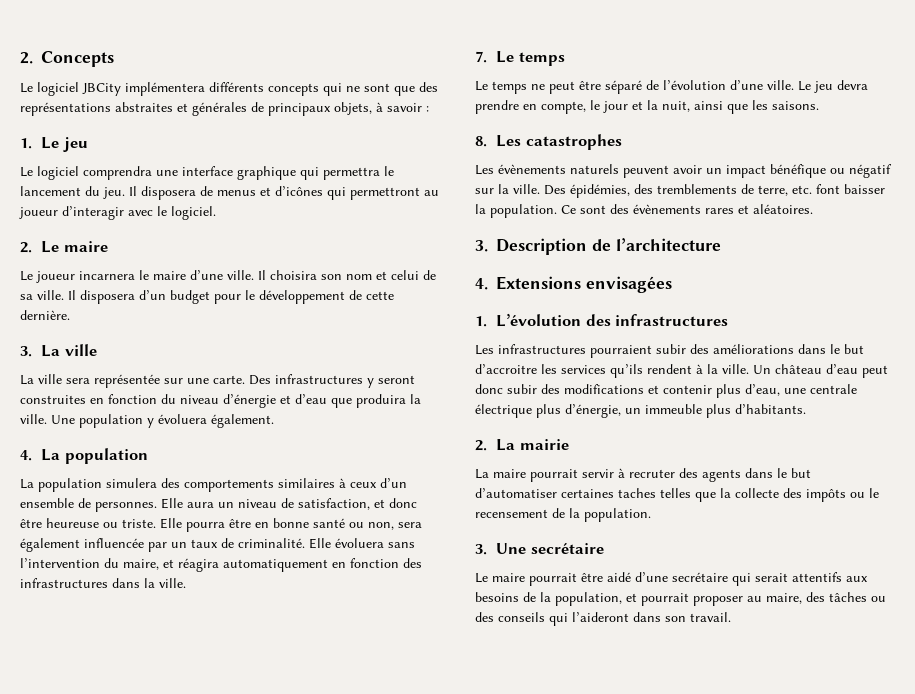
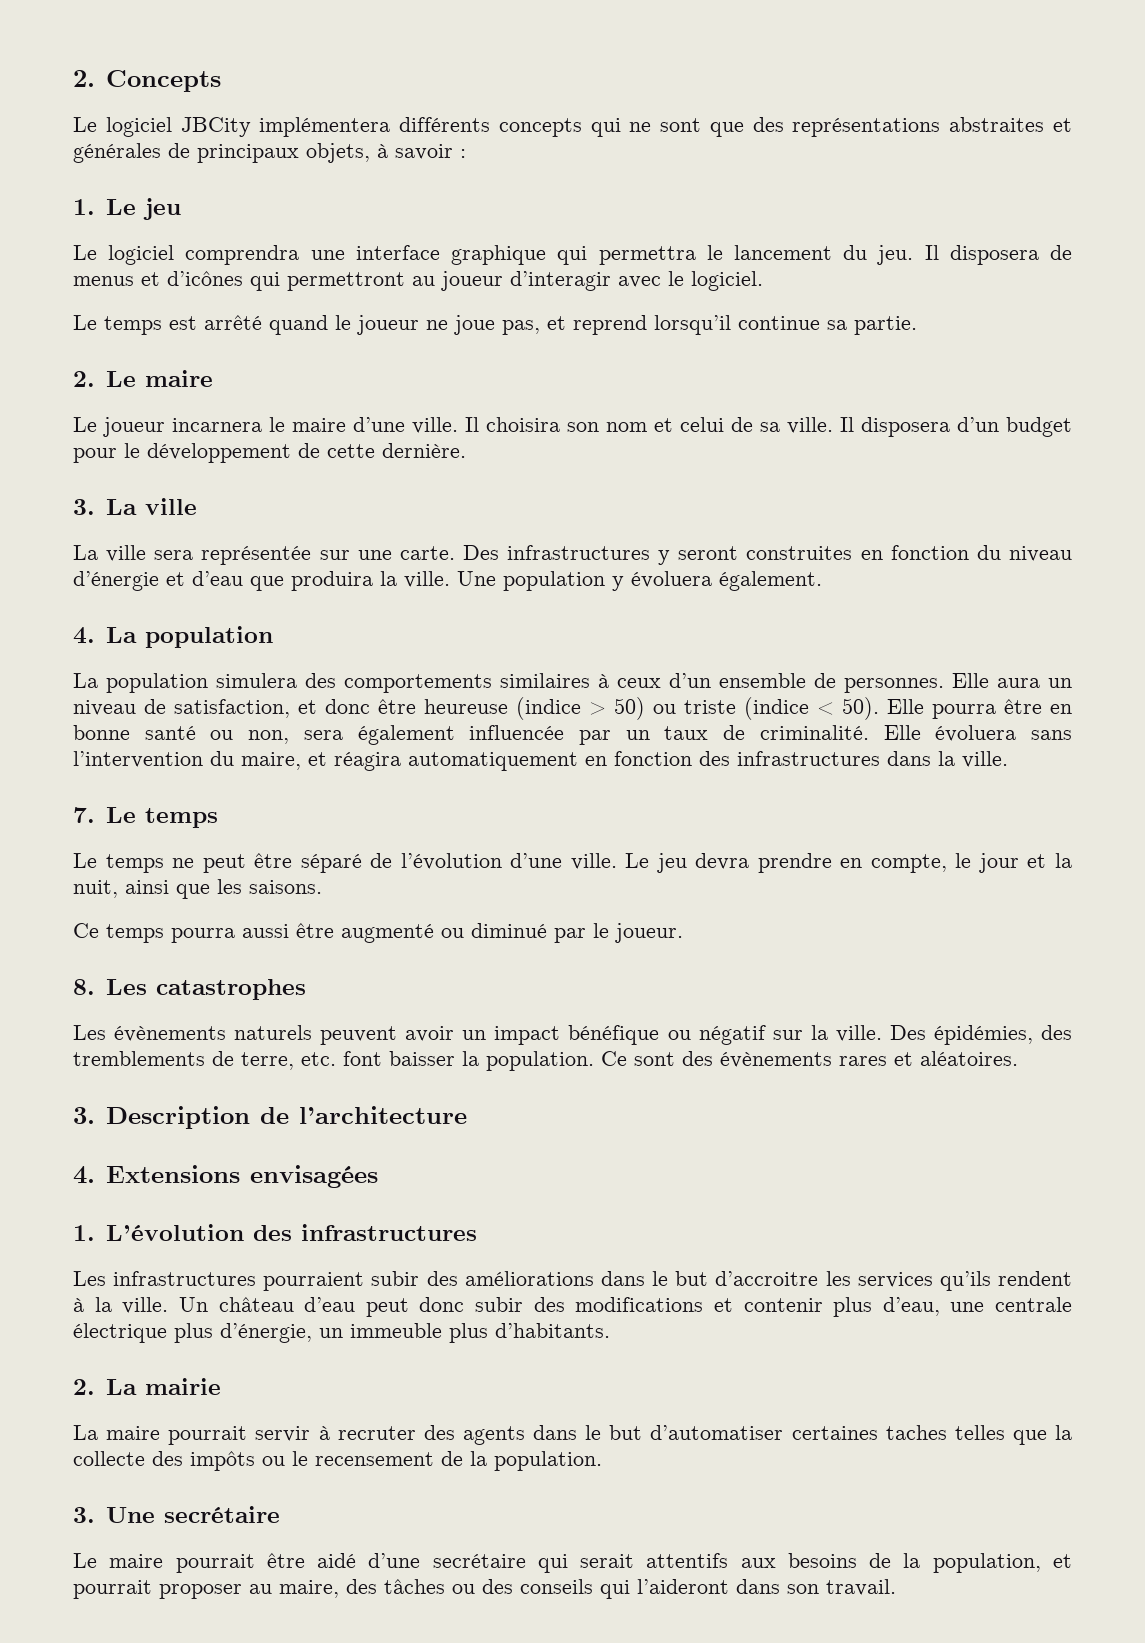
+ Le temps est arrêté quand le joueur ne joue pas, et reprend lorsqu’il continue sa partie.
- Elle aura un niveau de satisfaction, et donc être heureuse ou triste.
+ Elle aura un niveau de satisfaction, et donc être heureuse (indice > 50) ou triste (indice < 50).
+ Ce temps pourra aussi être augmenté ou diminué par le joueur.

